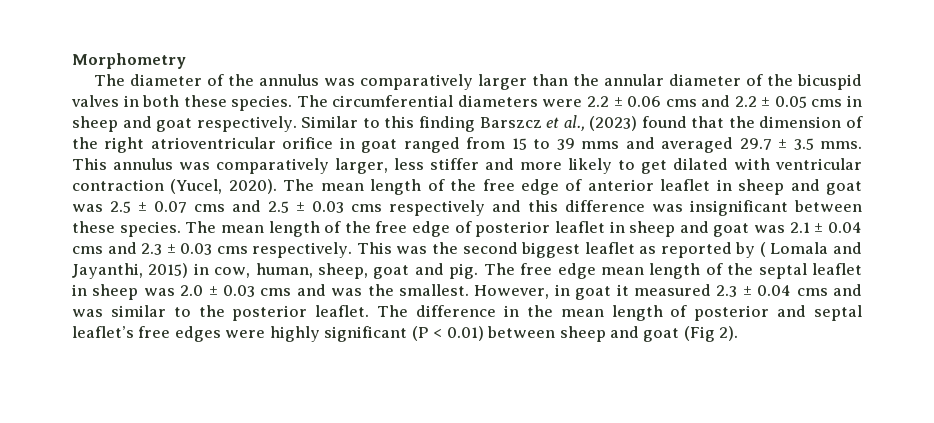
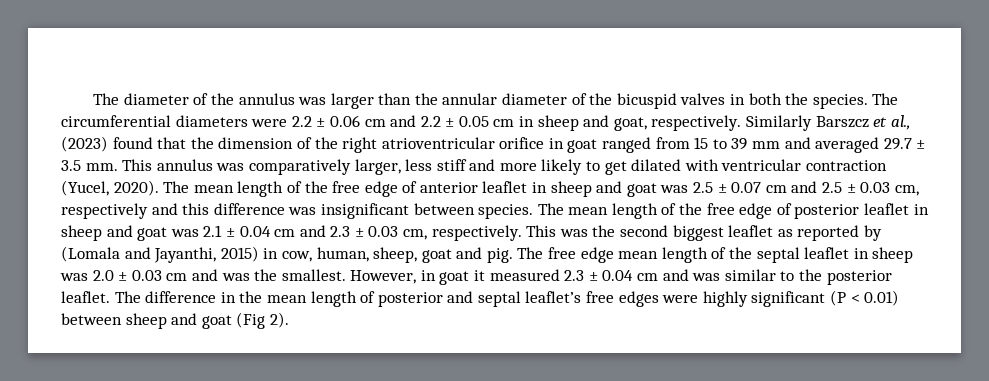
- Morphometry
- The diameter of the annulus was comparatively larger than the annular diameter of the bicuspid valves in both these species.
+ The diameter of the annulus was larger than the annular diameter of the bicuspid valves in both the species.
- The circumferential diameters were 2.2 ± 0.06 cms and 2.2 ± 0.05 cms in sheep and goat respectively. Similar to this finding Barszcz et al., (2023) found that the dimension of the right atrioventricular orifice in goat ranged from 15 to 39 mms and averaged 29.7 ± 3.5 mms.
+ The circumferential diameters were 2.2 ± 0.06 cm and 2.2 ± 0.05 cm in sheep and goat, respectively. Similarly Barszcz et al., (2023) found that the dimension of the right atrioventricular orifice in goat ranged from 15 to 39 mm and averaged 29.7 ± 3.5 mm.
- This annulus was comparatively larger, less stiffer and more likely to get dilated with ventricular contraction (Yucel, 2020).
+ This annulus was comparatively larger, less stiff and more likely to get dilated with ventricular contraction (Yucel, 2020).
- The mean length of the free edge of anterior leaflet in sheep and goat was 2.5 ± 0.07 cms and 2.5 ± 0.03 cms respectively and this difference was insignificant between these species.
+ The mean length of the free edge of anterior leaflet in sheep and goat was 2.5 ± 0.07 cm and 2.5 ± 0.03 cm, respectively and this difference was insignificant between species.
- The mean length of the free edge of posterior leaflet in sheep and goat was 2.1 ± 0.04 cms and 2.3 ± 0.03 cms respectively.
+ The mean length of the free edge of posterior leaflet in sheep and goat was 2.1 ± 0.04 cm and 2.3 ± 0.03 cm, respectively.
- This was the second biggest leaflet as reported by ( Lomala and Jayanthi, 2015) in cow, human, sheep, goat and pig.
+ This was the second biggest leaflet as reported by (Lomala and Jayanthi, 2015) in cow, human, sheep, goat and pig.
- The free edge mean length of the septal leaflet in sheep was 2.0 ± 0.03 cms and was the smallest.
+ The free edge mean length of the septal leaflet in sheep was 2.0 ± 0.03 cm and was the smallest.
- However, in goat it measured 2.3 ± 0.04 cms and was similar to the posterior leaflet.
+ However, in goat it measured 2.3 ± 0.04 cm and was similar to the posterior leaflet.

